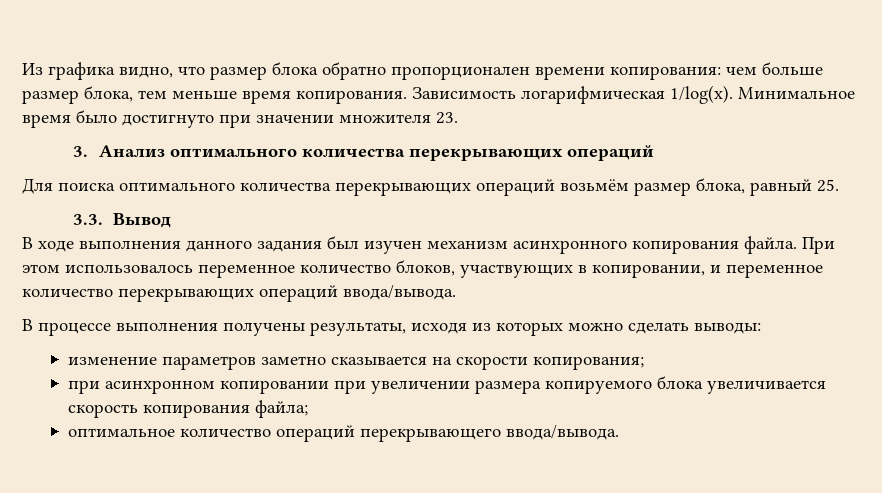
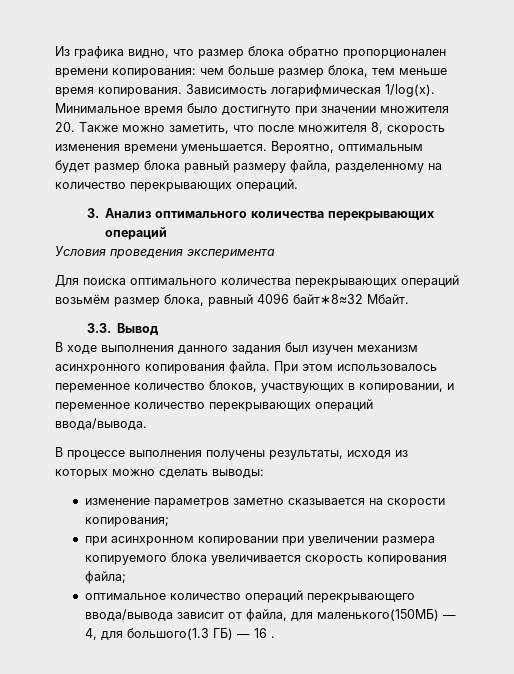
- Минимальное время было достигнуто при значении множителя 23.
+ Минимальное время было достигнуто при значении множителя 20. Также можно заметить, что после множителя 8, скорость изменения времени уменьшается. Вероятно, оптимальным будет размер блока равный размеру файла, разделенному на количество перекрывающих операций.
+ Условия проведения эксперимента
- Для поиска оптимального количества перекрывающих операций возьмём размер блока, равный 25.
+ Для поиска оптимального количества перекрывающих операций возьмём размер блока, равный 4096 байт∗8≈32 Мбайт.
- оптимальное количество операций перекрывающего ввода/вывода.
+ оптимальное количество операций перекрывающего ввода/вывода зависит от файла, для маленького(150МБ) — 4, для большого(1.3 ГБ) — 16 .

